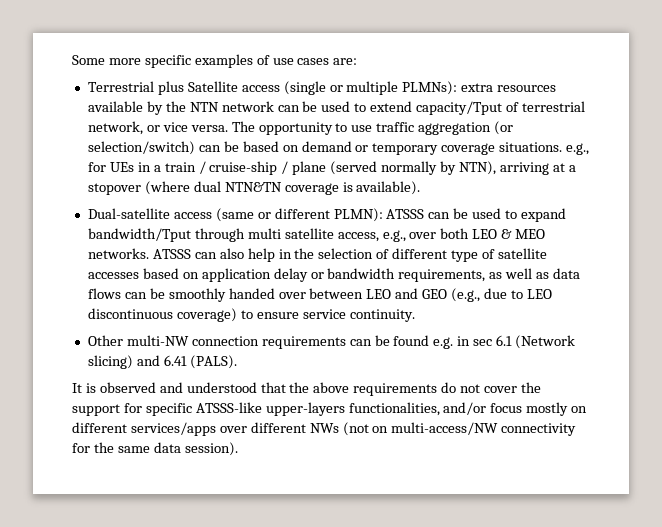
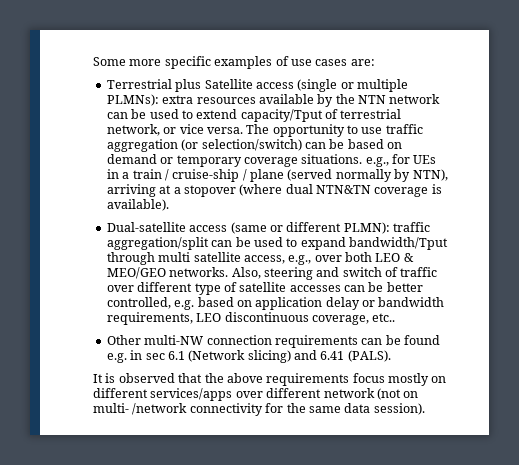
- Dual-satellite access (same or different PLMN): ATSSS can be used to expand bandwidth/Tput through multi satellite access, e.g., over both LEO & MEO networks. ATSSS can also help in the selection of different type of satellite accesses based on application delay or bandwidth requirements, as well as data flows can be smoothly handed over between LEO and GEO (e.g., due to LEO discontinuous coverage) to ensure service continuity.
+ Dual-satellite access (same or different PLMN): traffic aggregation/split can be used to expand bandwidth/Tput through multi satellite access, e.g., over both LEO & MEO/GEO networks. Also, steering and switch of traffic over different type of satellite accesses can be better controlled, e.g. based on application delay or bandwidth requirements, LEO discontinuous coverage, etc..
- It is observed and understood that the above requirements do not cover the support for specific ATSSS-like upper-layers functionalities, and/or focus mostly on different services/apps over different NWs (not on multi-access/NW connectivity for the same data session).
+ It is observed that the above requirements focus mostly on different services/apps over different network (not on multi- /network connectivity for the same data session).

